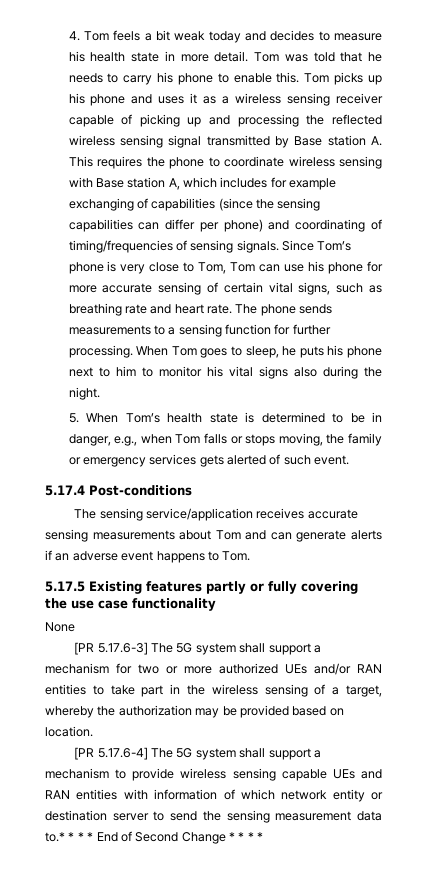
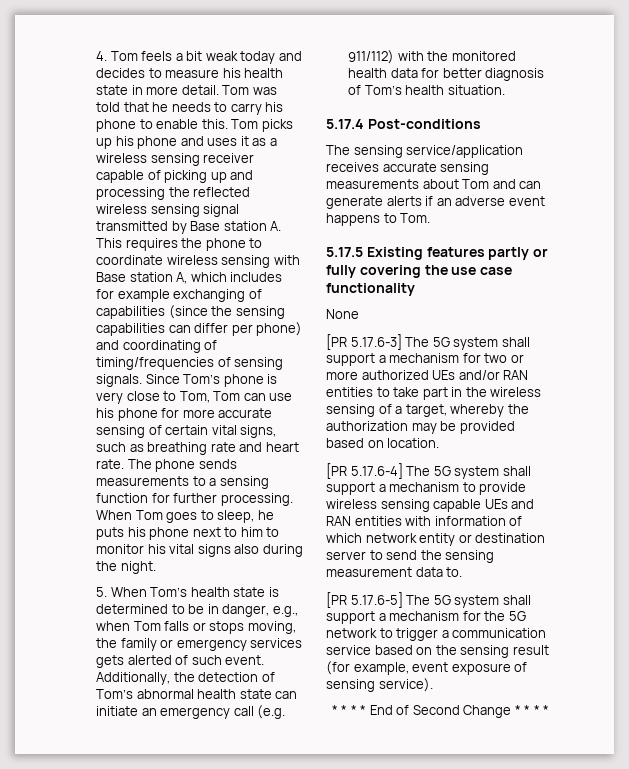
+ Additionally, the detection of Tom’s abnormal health state can initiate an emergency call (e.g. 911/112) with the monitored health data for better diagnosis of Tom’s health situation.
- [PR 5.17.6-4] The 5G system shall support a mechanism to provide wireless sensing capable UEs and RAN entities with information of which network entity or destination server to send the sensing measurement data to.* * * * End of Second Change * * * *
+ [PR 5.17.6-4] The 5G system shall support a mechanism to provide wireless sensing capable UEs and RAN entities with information of which network entity or destination server to send the sensing measurement data to.
+ [PR 5.17.6-5] The 5G system shall support a mechanism for the 5G network to trigger a communication service based on the sensing result (for example, event exposure of sensing service).
+ * * * * End of Second Change * * * *

